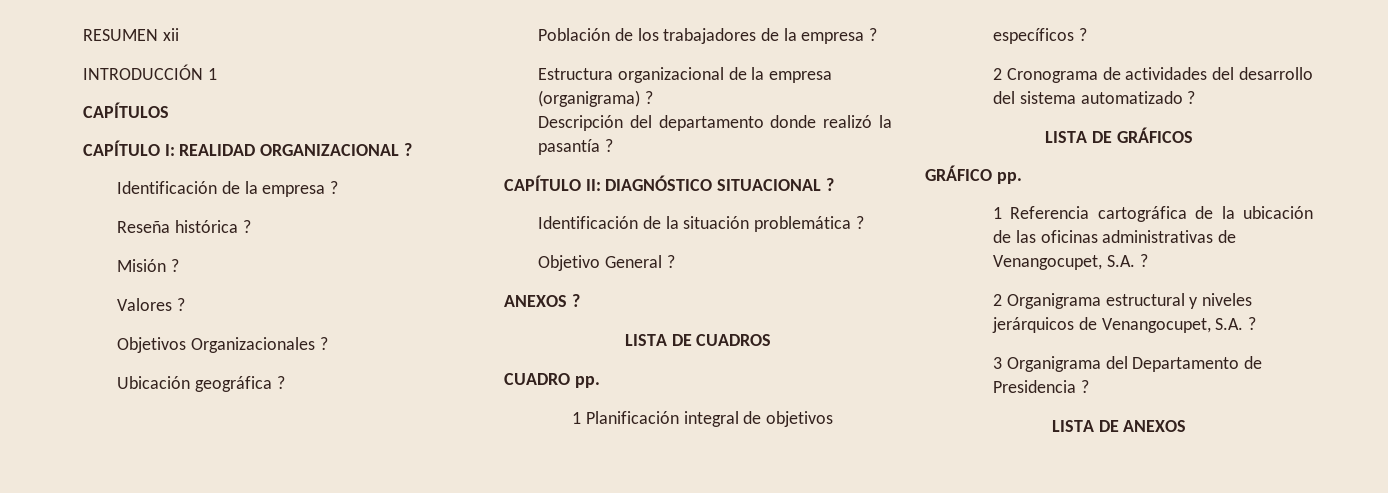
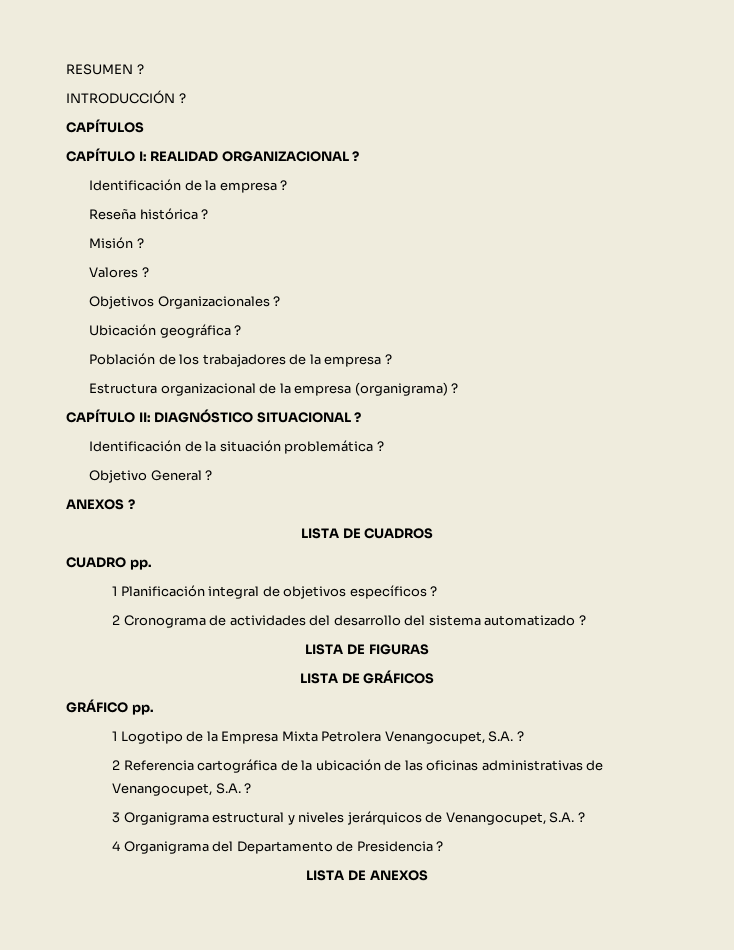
- RESUMEN xii
+ RESUMEN ?
- INTRODUCCIÓN 1
+ INTRODUCCIÓN ?
- Descripción del departamento donde realizó la pasantía ?
+ LISTA DE FIGURAS
- 1 Referencia cartográfica de la ubicación de las oficinas administrativas de Venangocupet, S.A. ?
+ 1 Logotipo de la Empresa Mixta Petrolera Venangocupet, S.A. ?
+ 2 Referencia cartográfica de la ubicación de las oficinas administrativas de Venangocupet, S.A. ?
- 2 Organigrama estructural y niveles jerárquicos de Venangocupet, S.A. ?
+ 3 Organigrama estructural y niveles jerárquicos de Venangocupet, S.A. ?
- 3 Organigrama del Departamento de Presidencia ?
+ 4 Organigrama del Departamento de Presidencia ?

